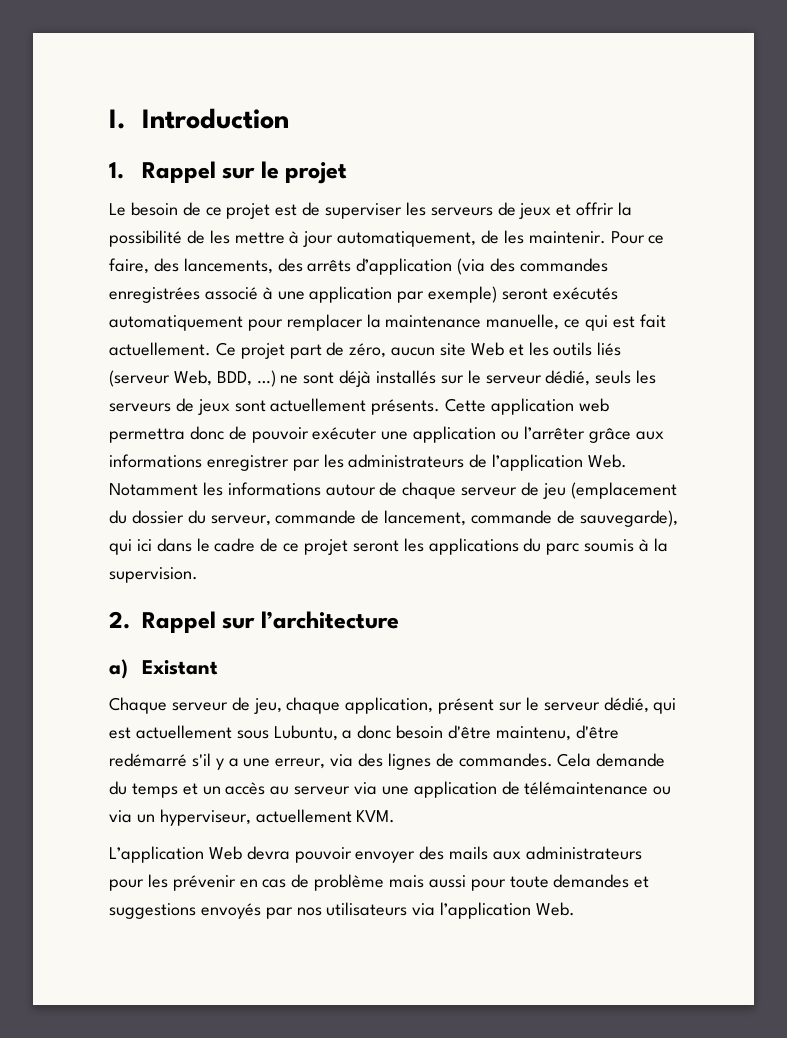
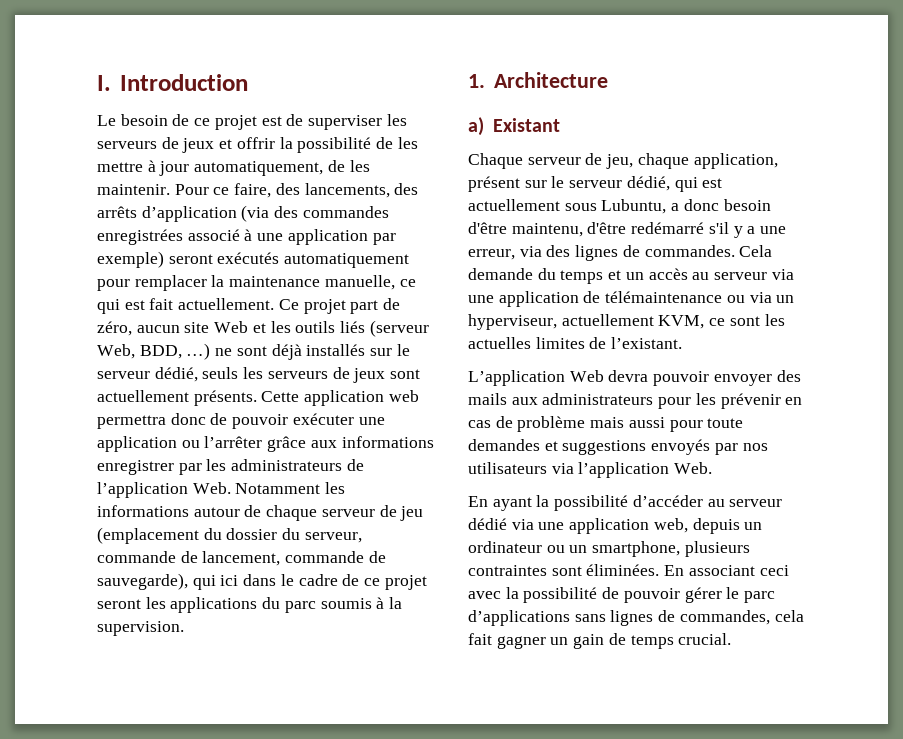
- 1. Rappel sur le projet
- 2. Rappel sur l’architecture
+ 1. Architecture
- Cela demande du temps et un accès au serveur via une application de télémaintenance ou via un hyperviseur, actuellement KVM.
+ Cela demande du temps et un accès au serveur via une application de télémaintenance ou via un hyperviseur, actuellement KVM, ce sont les actuelles limites de l’existant.
+ En ayant la possibilité d’accéder au serveur dédié via une application web, depuis un ordinateur ou un smartphone, plusieurs contraintes sont éliminées. En associant ceci avec la possibilité de pouvoir gérer le parc d’applications sans lignes de commandes, cela fait gagner un gain de temps crucial.

